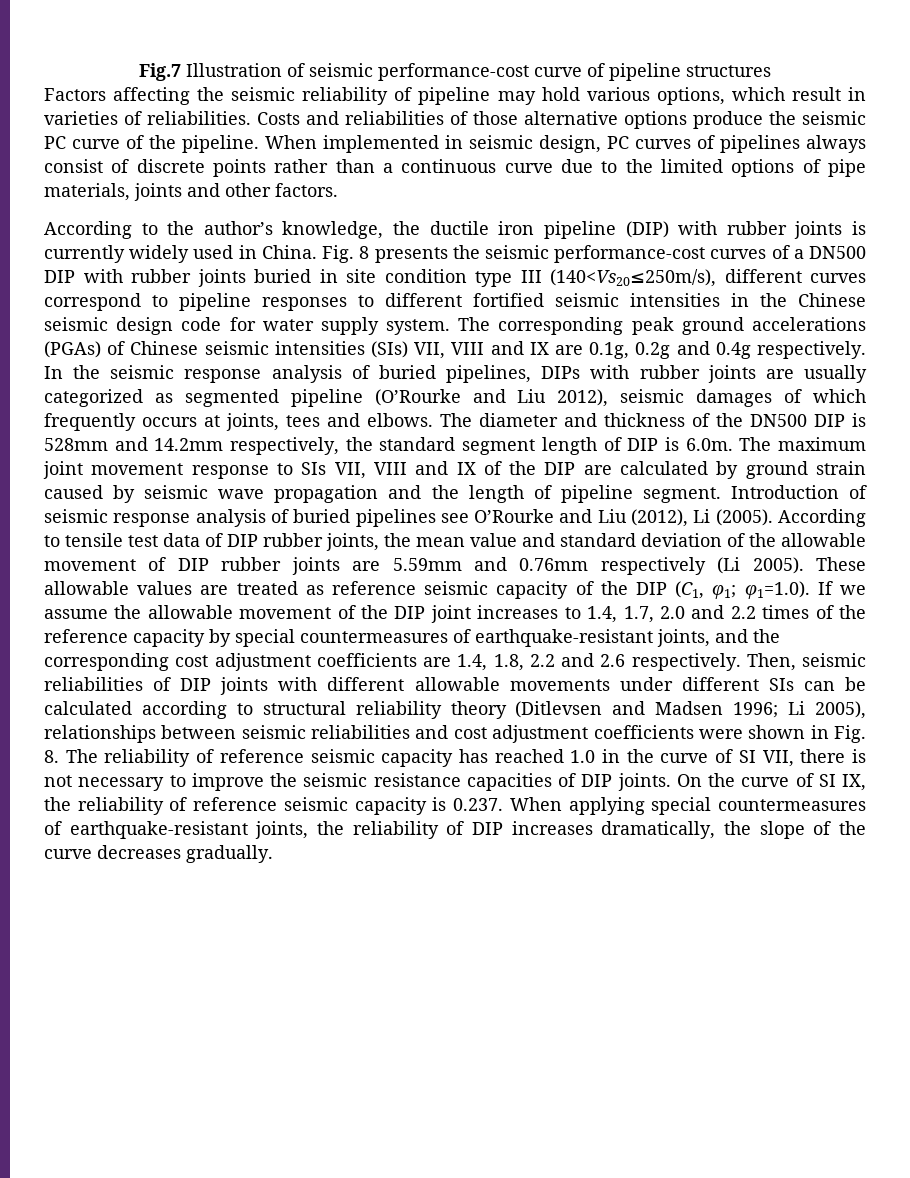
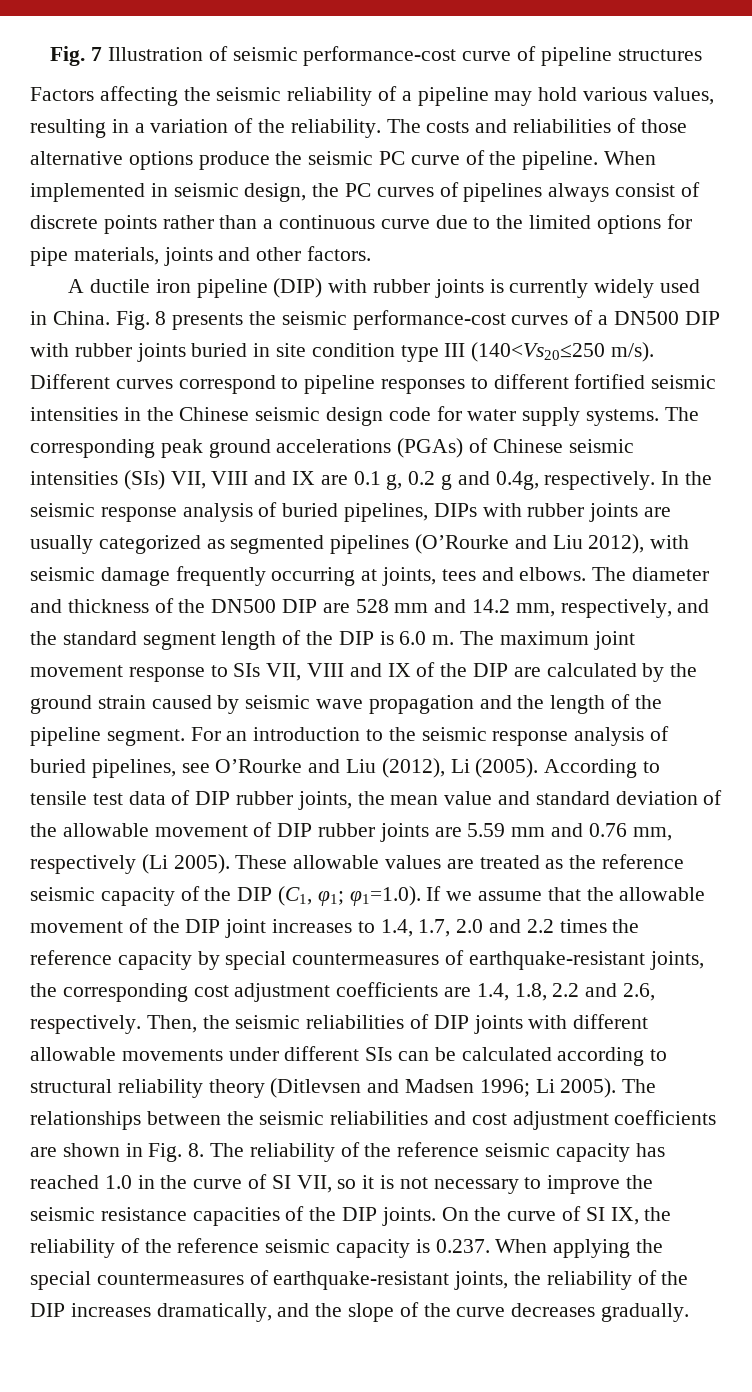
- Fig.7 Illustration of seismic performance-cost curve of pipeline structures
+ Fig. 7 Illustration of seismic performance-cost curve of pipeline structures
- Factors affecting the seismic reliability of pipeline may hold various options, which result in varieties of reliabilities. Costs and reliabilities of those alternative options produce the seismic PC curve of the pipeline.
+ Factors affecting the seismic reliability of a pipeline may hold various values, resulting in a variation of the reliability. The costs and reliabilities of those alternative options produce the seismic PC curve of the pipeline.
- When implemented in seismic design, PC curves of pipelines always consist of discrete points rather than a continuous curve due to the limited options of pipe materials, joints and other factors.
+ When implemented in seismic design, the PC curves of pipelines always consist of discrete points rather than a continuous curve due to the limited options for pipe materials, joints and other factors.
- According to the author’s knowledge, the ductile iron pipeline (DIP) with rubber joints is currently widely used in China.
+ A ductile iron pipeline (DIP) with rubber joints is currently widely used in China.
- Fig. 8 presents the seismic performance-cost curves of a DN500 DIP with rubber joints buried in site condition type III (140<Vs20≤250m/s), different curves correspond to pipeline responses to different fortified seismic intensities in the Chinese seismic design code for water supply system.
+ Fig. 8 presents the seismic performance-cost curves of a DN500 DIP with rubber joints buried in site condition type III (140<Vs20≤250 m/s). Different curves correspond to pipeline responses to different fortified seismic intensities in the Chinese seismic design code for water supply systems.
- The corresponding peak ground accelerations (PGAs) of Chinese seismic intensities (SIs) VII, VIII and IX are 0.1g, 0.2g and 0.4g respectively.
+ The corresponding peak ground accelerations (PGAs) of Chinese seismic intensities (SIs) VII, VIII and IX are 0.1 g, 0.2 g and 0.4g, respectively.
- In the seismic response analysis of buried pipelines, DIPs with rubber joints are usually categorized as segmented pipeline (O’Rourke and Liu 2012), seismic damages of which frequently occurs at joints, tees and elbows.
+ In the seismic response analysis of buried pipelines, DIPs with rubber joints are usually categorized as segmented pipelines (O’Rourke and Liu 2012), with seismic damage frequently occurring at joints, tees and elbows.
- The diameter and thickness of the DN500 DIP is 528mm and 14.2mm respectively, the standard segment length of DIP is 6.0m. The maximum joint movement response to SIs VII, VIII and IX of the DIP are calculated by ground strain caused by seismic wave propagation and the length of pipeline segment.
+ The diameter and thickness of the DN500 DIP are 528 mm and 14.2 mm, respectively, and the standard segment length of the DIP is 6.0 m. The maximum joint movement response to SIs VII, VIII and IX of the DIP are calculated by the ground strain caused by seismic wave propagation and the length of the pipeline segment.
- Introduction of seismic response analysis of buried pipelines see O’Rourke and Liu (2012), Li (2005).
+ For an introduction to the seismic response analysis of buried pipelines, see O’Rourke and Liu (2012), Li (2005).
- According to tensile test data of DIP rubber joints, the mean value and standard deviation of the allowable movement of DIP rubber joints are 5.59mm and 0.76mm respectively (Li 2005).
+ According to tensile test data of DIP rubber joints, the mean value and standard deviation of the allowable movement of DIP rubber joints are 5.59 mm and 0.76 mm, respectively (Li 2005).
- These allowable values are treated as reference seismic capacity of the DIP (C1, φ1; φ1=1.0). If we assume the allowable movement of the DIP joint increases to 1.4, 1.7, 2.0 and 2.2 times of the reference capacity by special countermeasures of earthquake-resistant joints, and the corresponding cost adjustment coefficients are 1.4, 1.8, 2.2 and 2.6 respectively.
+ These allowable values are treated as the reference seismic capacity of the DIP (C1, φ1; φ1=1.0). If we assume that the allowable movement of the DIP joint increases to 1.4, 1.7, 2.0 and 2.2 times the reference capacity by special countermeasures of earthquake-resistant joints, the corresponding cost adjustment coefficients are 1.4, 1.8, 2.2 and 2.6, respectively.
- Then, seismic reliabilities of DIP joints with different allowable movements under different SIs can be calculated according to structural reliability theory (Ditlevsen and Madsen 1996;
+ Then, the seismic reliabilities of DIP joints with different allowable movements under different SIs can be calculated according to structural reliability theory (Ditlevsen and Madsen 1996;
- Li 2005), relationships between seismic reliabilities and cost adjustment coefficients were shown in Fig. 8. The reliability of reference seismic capacity has reached 1.0 in the curve of SI VII, there is not necessary to improve the seismic resistance capacities of DIP joints.
+ Li 2005). The relationships between the seismic reliabilities and cost adjustment coefficients are shown in Fig. 8. The reliability of the reference seismic capacity has reached 1.0 in the curve of SI VII, so it is not necessary to improve the seismic resistance capacities of the DIP joints.
- On the curve of SI IX, the reliability of reference seismic capacity is 0.237. When applying special countermeasures of earthquake-resistant joints, the reliability of DIP increases dramatically, the slope of the curve decreases gradually.
+ On the curve of SI IX, the reliability of the reference seismic capacity is 0.237. When applying the special countermeasures of earthquake-resistant joints, the reliability of the DIP increases dramatically, and the slope of the curve decreases gradually.

